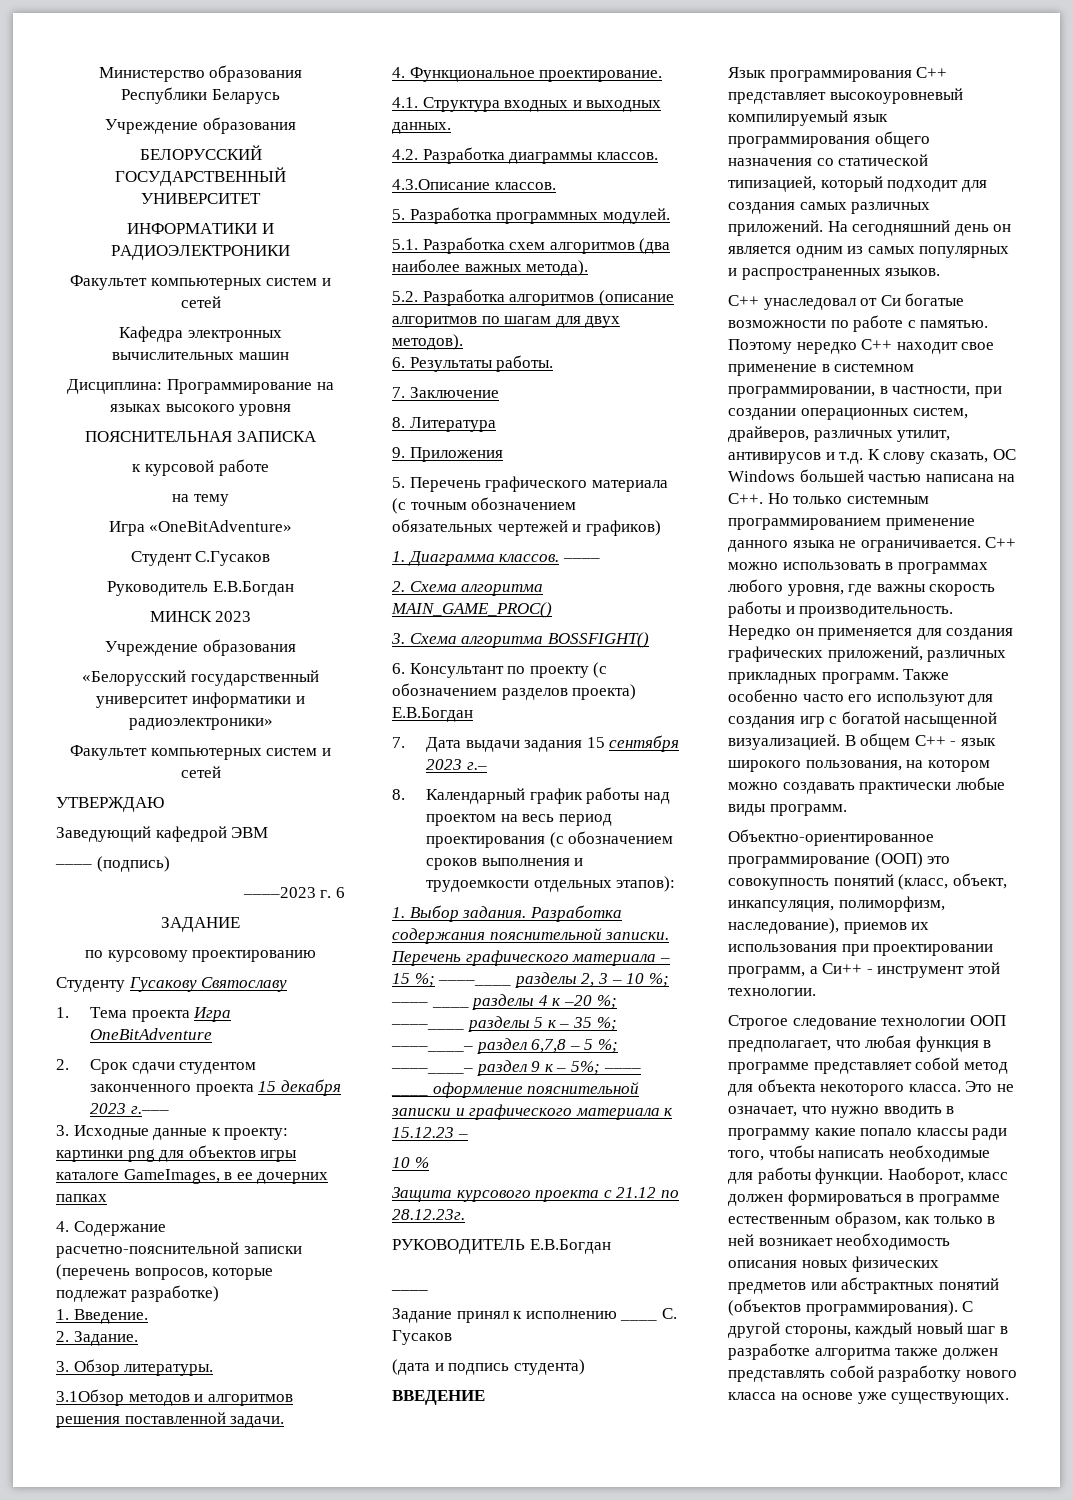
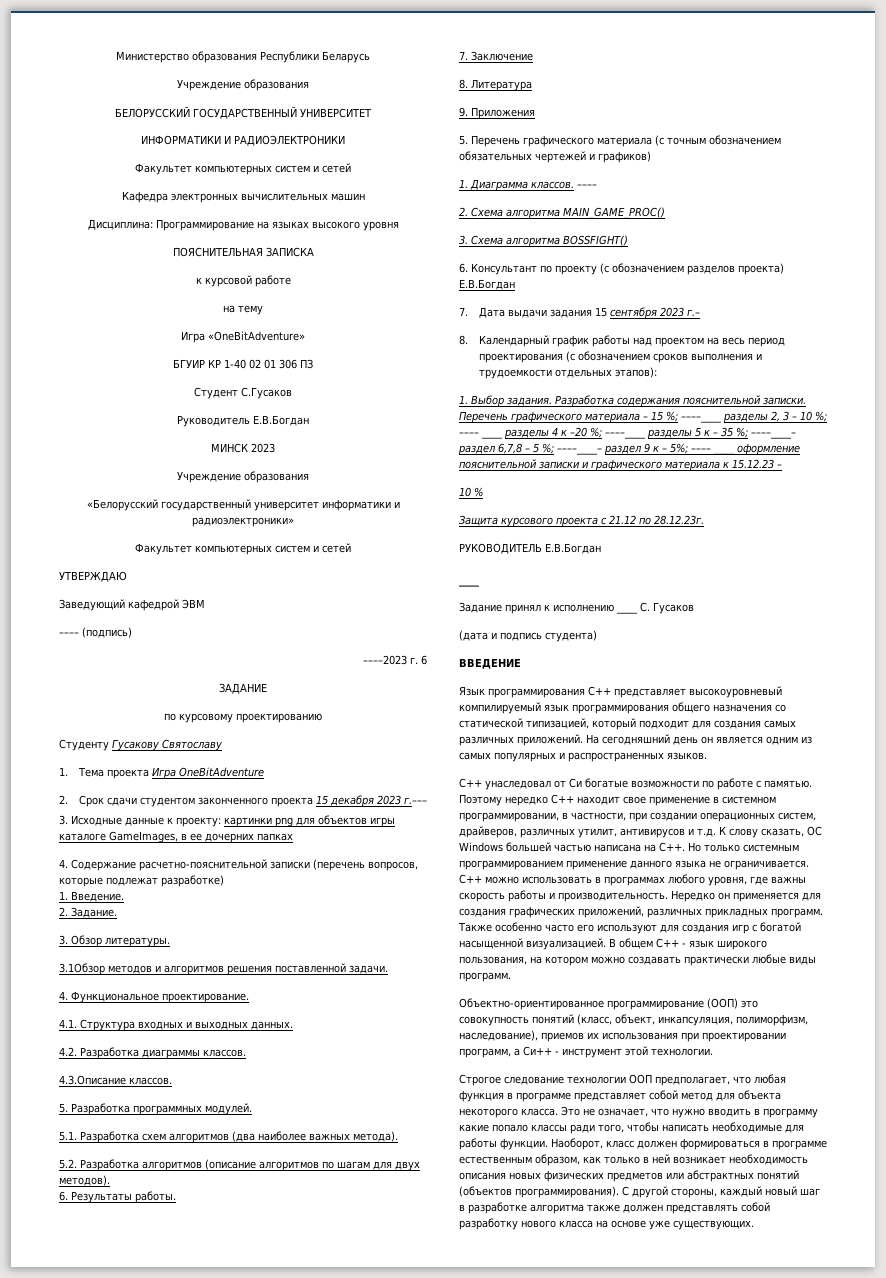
+ БГУИР КР 1-40 02 01 306 ПЗ

